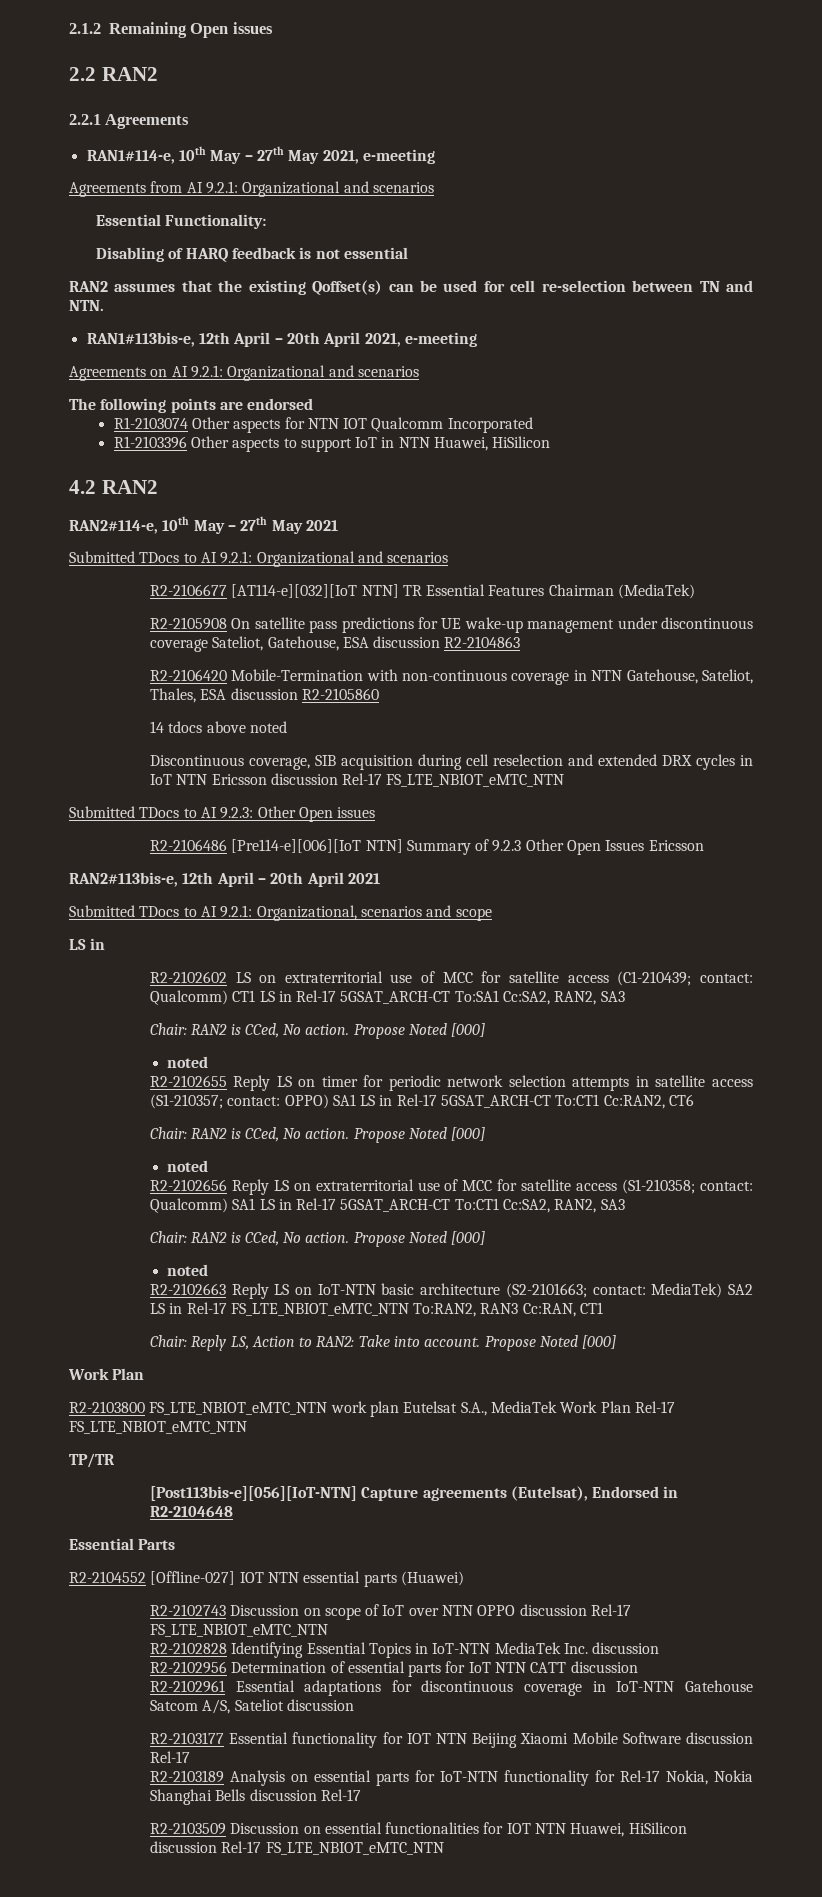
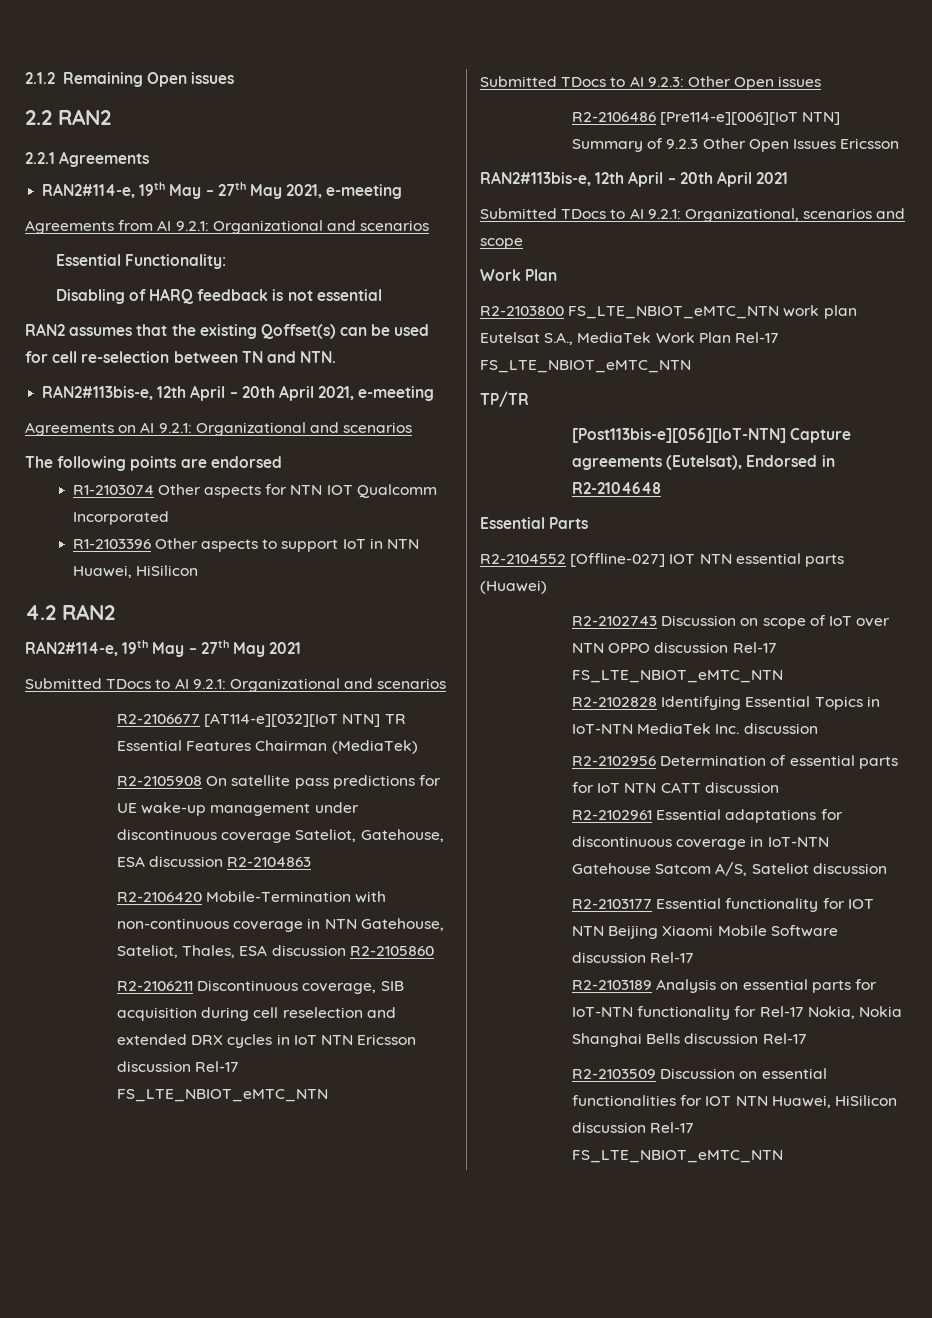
- RAN1#114-e, 10th May – 27th May 2021, e-meeting
+ RAN2#114-e, 19th May – 27th May 2021, e-meeting
- RAN1#113bis-e, 12th April – 20th April 2021, e-meeting
+ RAN2#113bis-e, 12th April – 20th April 2021, e-meeting
- RAN2#114-e, 10th May – 27th May 2021
+ RAN2#114-e, 19th May – 27th May 2021
- 14 tdocs above noted
- Discontinuous coverage, SIB acquisition during cell reselection and extended DRX cycles in IoT NTN Ericsson discussion Rel-17 FS_LTE_NBIOT_eMTC_NTN
+ R2-2106211 Discontinuous coverage, SIB acquisition during cell reselection and extended DRX cycles in IoT NTN Ericsson discussion Rel-17 FS_LTE_NBIOT_eMTC_NTN
  Submitted TDocs to AI 9.2.1: Organizational, scenarios and scope
- LS in
- R2-2102602 LS on extraterritorial use of MCC for satellite access (C1-210439; contact: Qualcomm) CT1 LS in Rel-17 5GSAT_ARCH-CT To:SA1 Cc:SA2, RAN2, SA3
- Chair: RAN2 is CCed, No action. Propose Noted [000]
- noted
- R2-2102655 Reply LS on timer for periodic network selection attempts in satellite access (S1-210357; contact: OPPO) SA1 LS in Rel-17 5GSAT_ARCH-CT To:CT1 Cc:RAN2, CT6
- Chair: RAN2 is CCed, No action. Propose Noted [000]
- noted
- R2-2102656 Reply LS on extraterritorial use of MCC for satellite access (S1-210358; contact: Qualcomm) SA1 LS in Rel-17 5GSAT_ARCH-CT To:CT1 Cc:SA2, RAN2, SA3
- Chair: RAN2 is CCed, No action. Propose Noted [000]
- noted
- R2-2102663 Reply LS on IoT-NTN basic architecture (S2-2101663; contact: MediaTek) SA2 LS in Rel-17 FS_LTE_NBIOT_eMTC_NTN To:RAN2, RAN3 Cc:RAN, CT1
- Chair: Reply LS, Action to RAN2: Take into account. Propose Noted [000]

